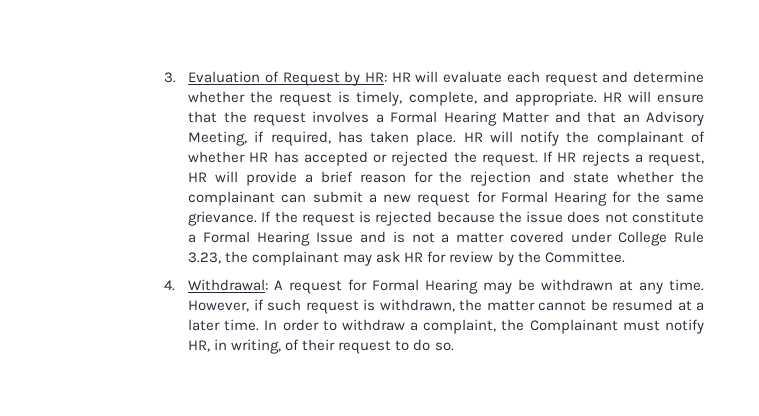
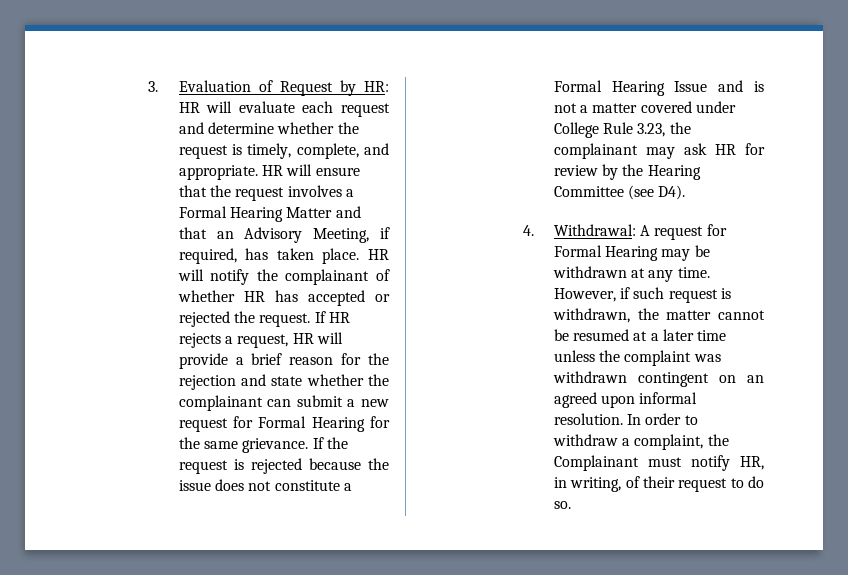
- If the request is rejected because the issue does not constitute a Formal Hearing Issue and is not a matter covered under College Rule 3.23, the complainant may ask HR for review by the Committee.
+ If the request is rejected because the issue does not constitute a Formal Hearing Issue and is not a matter covered under College Rule 3.23, the complainant may ask HR for review by the Hearing Committee (see D4).
- However, if such request is withdrawn, the matter cannot be resumed at a later time.
+ However, if such request is withdrawn, the matter cannot be resumed at a later time unless the complaint was withdrawn contingent on an agreed upon informal resolution.

